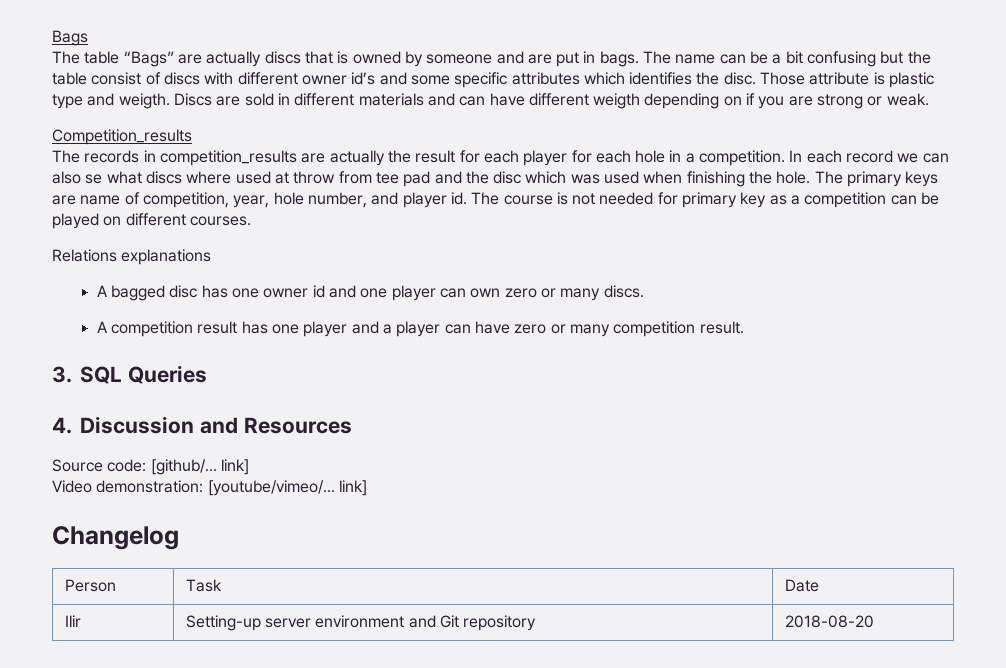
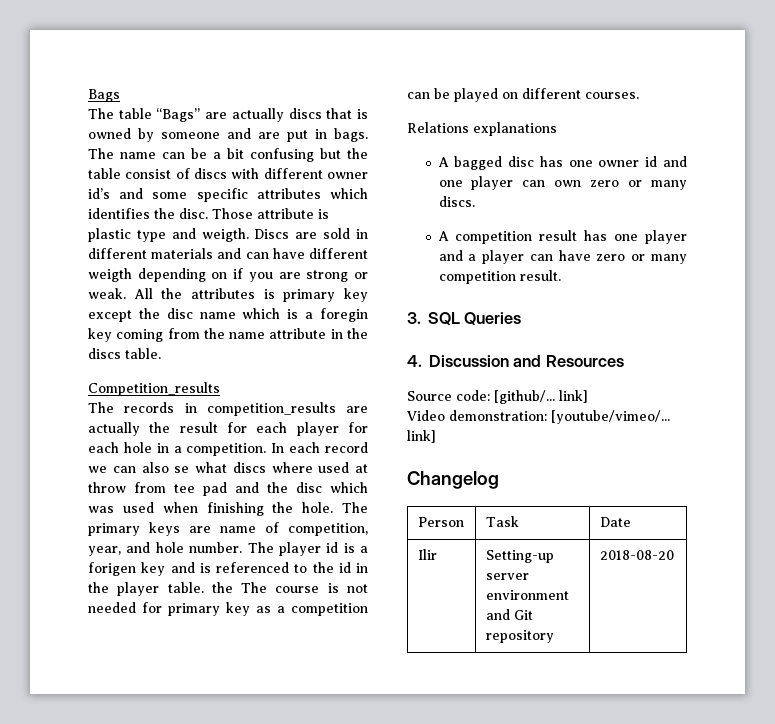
+ All the attributes is primary key except the disc name which is a foregin key coming from the name attribute in the discs table.
- The primary keys are name of competition, year, hole number, and player id. The course is not needed for primary key as a competition can be played on different courses.
+ The primary keys are name of competition, year, and hole number. The player id is a forigen key and is referenced to the id in the player table. the The course is not needed for primary key as a competition can be played on different courses.

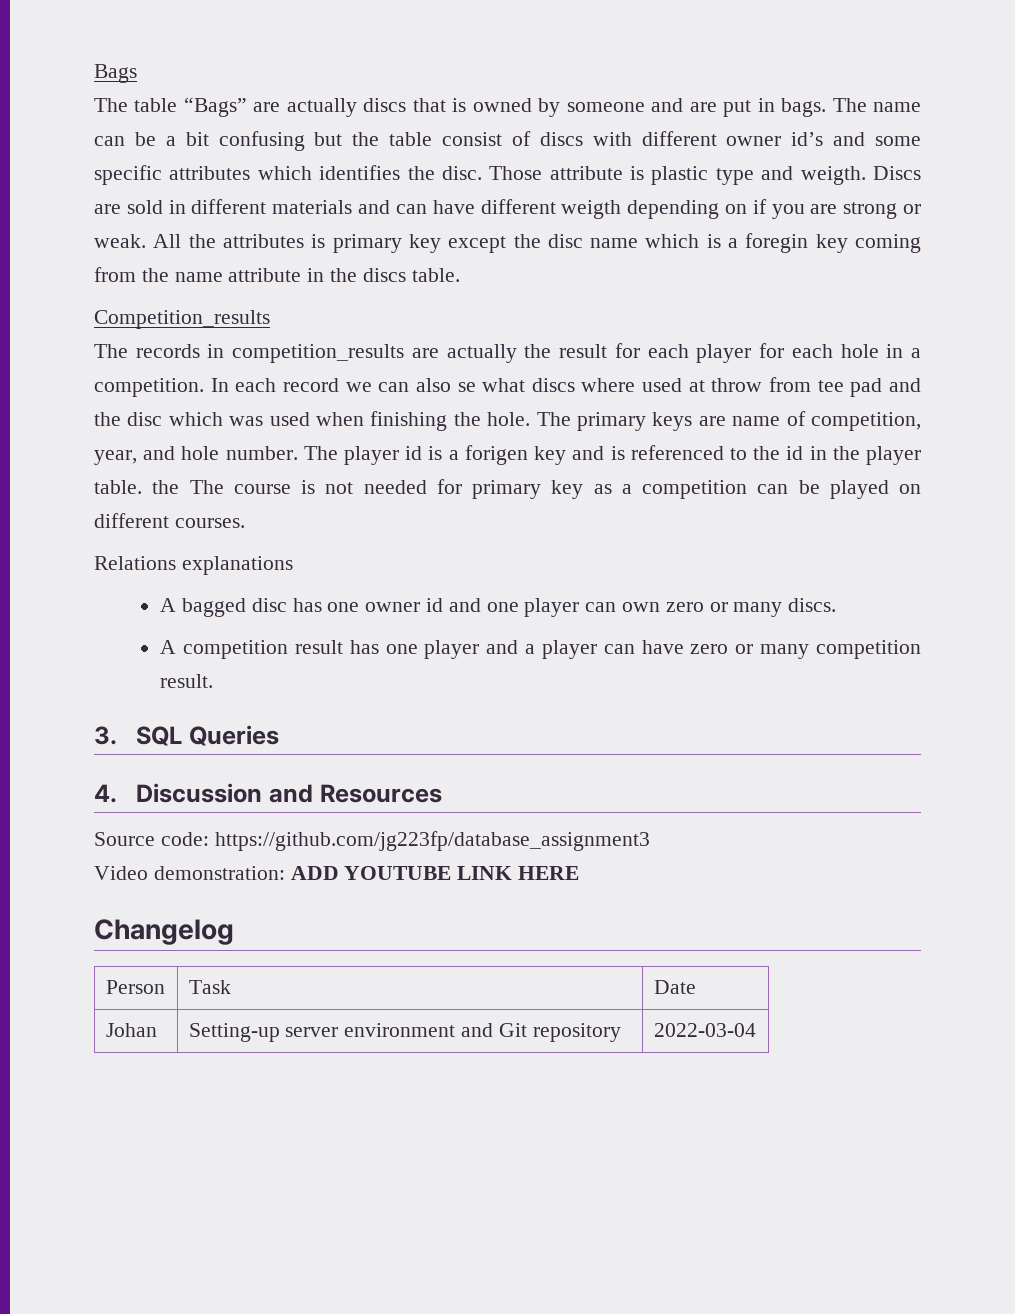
- Source code: [github/... link]
+ Source code: https://github.com/jg223fp/database_assignment3
- Video demonstration: [youtube/vimeo/... link]
+ Video demonstration: ADD YOUTUBE LINK HERE
- Ilir | Setting-up server environment and Git repository | 2018-08-20
+ Johan | Setting-up server environment and Git repository | 2022-03-04

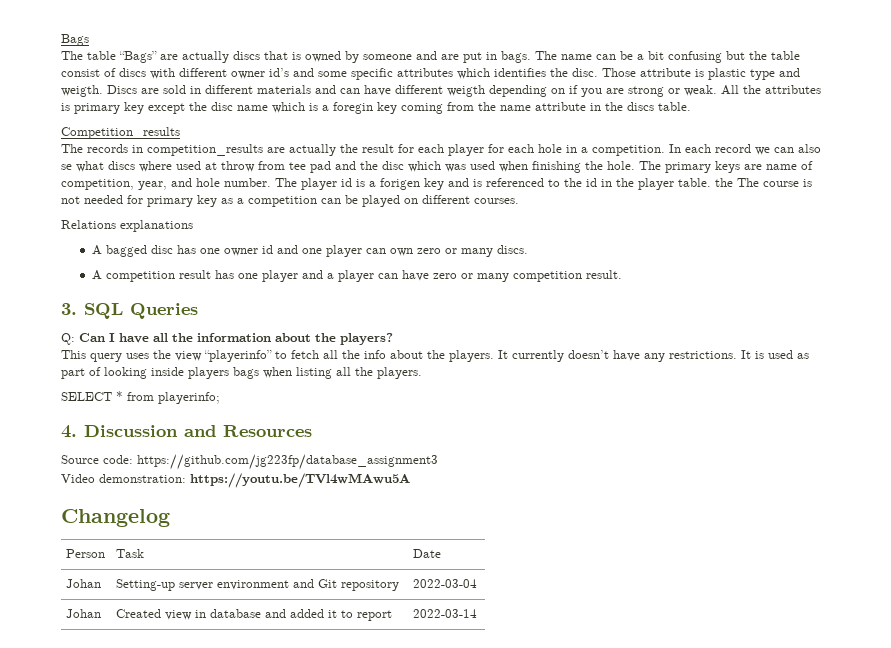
+ Q: Can I have all the information about the players?
+ This query uses the view “playerinfo” to fetch all the info about the players. It currently doesn’t have any restrictions. It is used as part of looking inside players bags when listing all the players.
+ SELECT * from playerinfo;
- Video demonstration: ADD YOUTUBE LINK HERE
+ Video demonstration: https://youtu.be/TVl4wMAwu5A
+ Johan | Created view in database and added it to report | 2022-03-14

